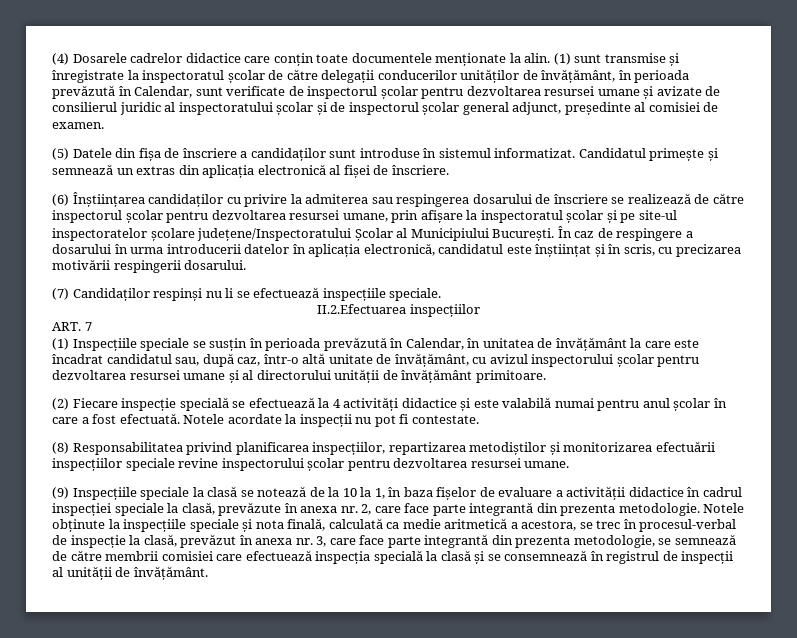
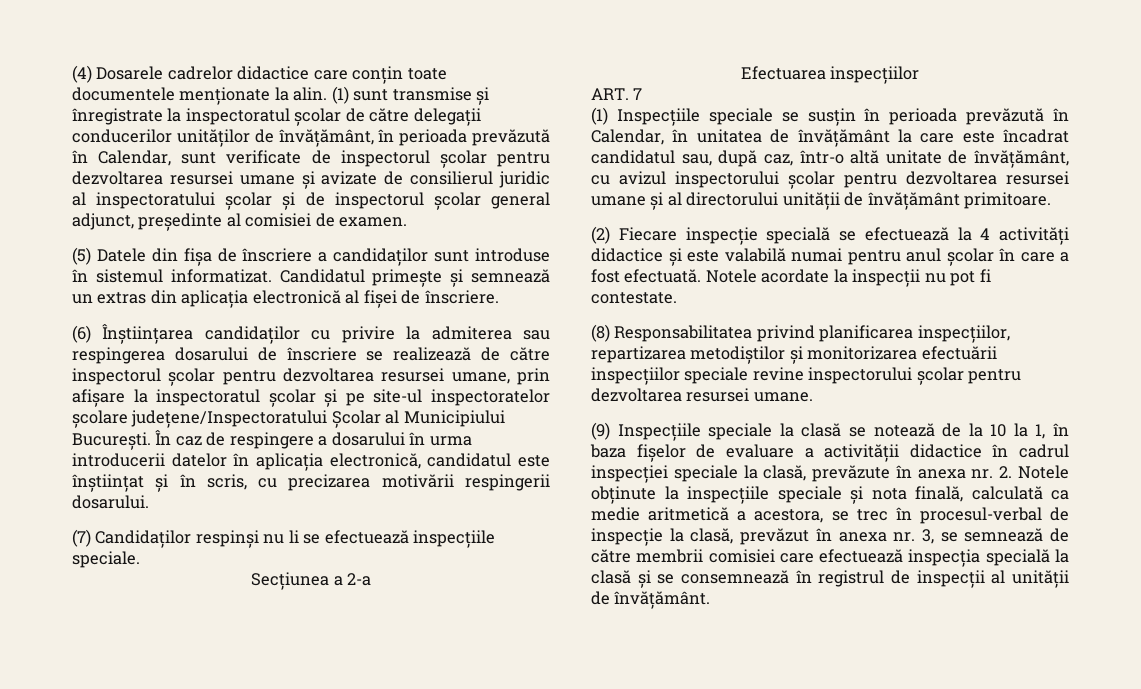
- II.2.Efectuarea inspecțiilor
+ Secțiunea a 2-a
+ Efectuarea inspecțiilor
- (9) Inspecțiile speciale la clasă se notează de la 10 la 1, în baza fișelor de evaluare a activității didactice în cadrul inspecției speciale la clasă, prevăzute în anexa nr. 2, care face parte integrantă din prezenta metodologie. Notele obținute la inspecțiile speciale și nota finală, calculată ca medie aritmetică a acestora, se trec în procesul-verbal de inspecție la clasă, prevăzut în anexa nr. 3, care face parte integrantă din prezenta metodologie, se semnează de către membrii comisiei care efectuează inspecția specială la clasă și se consemnează în registrul de inspecții al unității de învățământ.
+ (9) Inspecțiile speciale la clasă se notează de la 10 la 1, în baza fișelor de evaluare a activității didactice în cadrul inspecției speciale la clasă, prevăzute în anexa nr. 2. Notele obținute la inspecțiile speciale și nota finală, calculată ca medie aritmetică a acestora, se trec în procesul-verbal de inspecție la clasă, prevăzut în anexa nr. 3, se semnează de către membrii comisiei care efectuează inspecția specială la clasă și se consemnează în registrul de inspecții al unității de învățământ.

